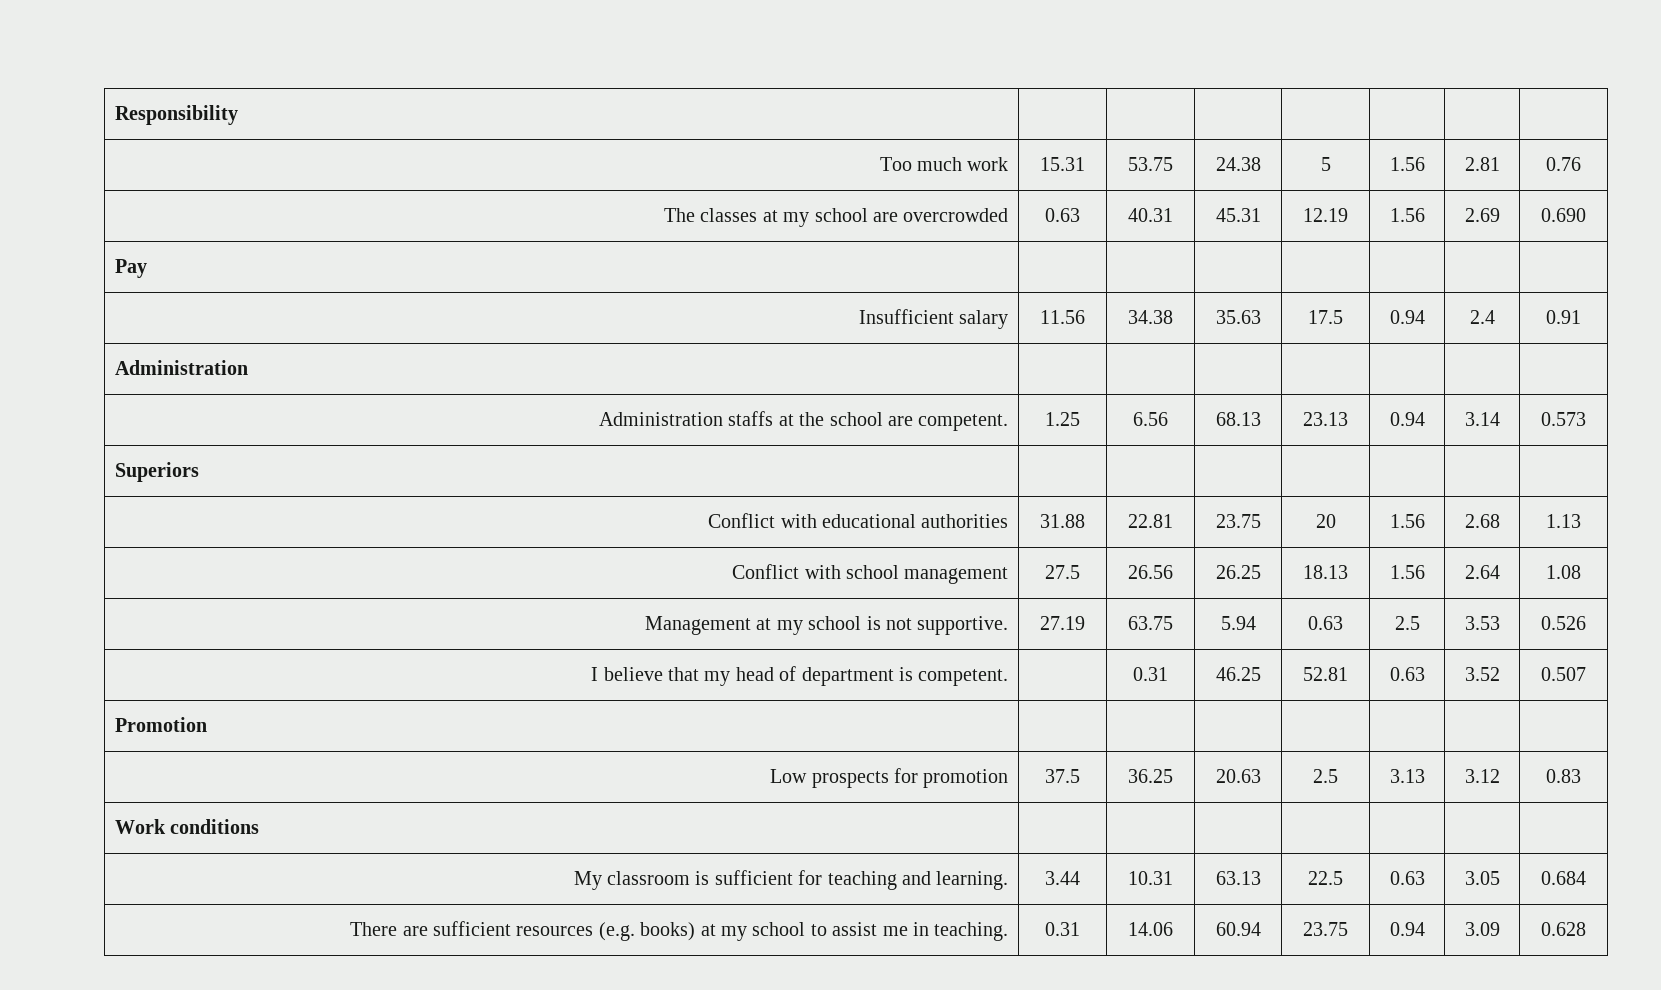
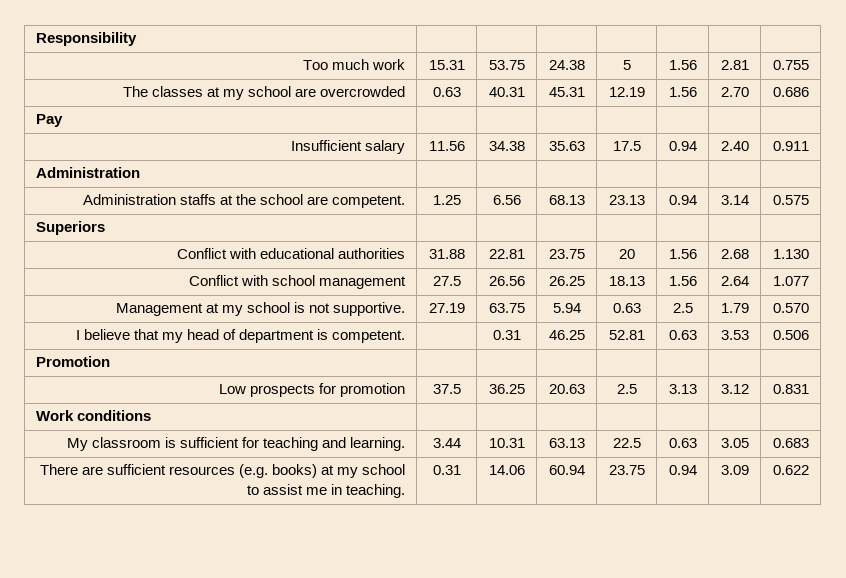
- Too much work | 15.31 | 53.75 | 24.38 | 5 | 1.56 | 2.81 | 0.76
+ Too much work | 15.31 | 53.75 | 24.38 | 5 | 1.56 | 2.81 | 0.755
- The classes at my school are overcrowded | 0.63 | 40.31 | 45.31 | 12.19 | 1.56 | 2.69 | 0.690
+ The classes at my school are overcrowded | 0.63 | 40.31 | 45.31 | 12.19 | 1.56 | 2.70 | 0.686
- Insufficient salary | 11.56 | 34.38 | 35.63 | 17.5 | 0.94 | 2.4 | 0.91
+ Insufficient salary | 11.56 | 34.38 | 35.63 | 17.5 | 0.94 | 2.40 | 0.911
- Administration staffs at the school are competent. | 1.25 | 6.56 | 68.13 | 23.13 | 0.94 | 3.14 | 0.573
+ Administration staffs at the school are competent. | 1.25 | 6.56 | 68.13 | 23.13 | 0.94 | 3.14 | 0.575
- Conflict with educational authorities | 31.88 | 22.81 | 23.75 | 20 | 1.56 | 2.68 | 1.13
+ Conflict with educational authorities | 31.88 | 22.81 | 23.75 | 20 | 1.56 | 2.68 | 1.130
- Conflict with school management | 27.5 | 26.56 | 26.25 | 18.13 | 1.56 | 2.64 | 1.08
+ Conflict with school management | 27.5 | 26.56 | 26.25 | 18.13 | 1.56 | 2.64 | 1.077
- Management at my school is not supportive. | 27.19 | 63.75 | 5.94 | 0.63 | 2.5 | 3.53 | 0.526
+ Management at my school is not supportive. | 27.19 | 63.75 | 5.94 | 0.63 | 2.5 | 1.79 | 0.570
- I believe that my head of department is competent. | | 0.31 | 46.25 | 52.81 | 0.63 | 3.52 | 0.507
+ I believe that my head of department is competent. | | 0.31 | 46.25 | 52.81 | 0.63 | 3.53 | 0.506
- Low prospects for promotion | 37.5 | 36.25 | 20.63 | 2.5 | 3.13 | 3.12 | 0.83
+ Low prospects for promotion | 37.5 | 36.25 | 20.63 | 2.5 | 3.13 | 3.12 | 0.831
- My classroom is sufficient for teaching and learning. | 3.44 | 10.31 | 63.13 | 22.5 | 0.63 | 3.05 | 0.684
+ My classroom is sufficient for teaching and learning. | 3.44 | 10.31 | 63.13 | 22.5 | 0.63 | 3.05 | 0.683
- There are sufficient resources (e.g. books) at my school to assist me in teaching. | 0.31 | 14.06 | 60.94 | 23.75 | 0.94 | 3.09 | 0.628
+ There are sufficient resources (e.g. books) at my school to assist me in teaching. | 0.31 | 14.06 | 60.94 | 23.75 | 0.94 | 3.09 | 0.622

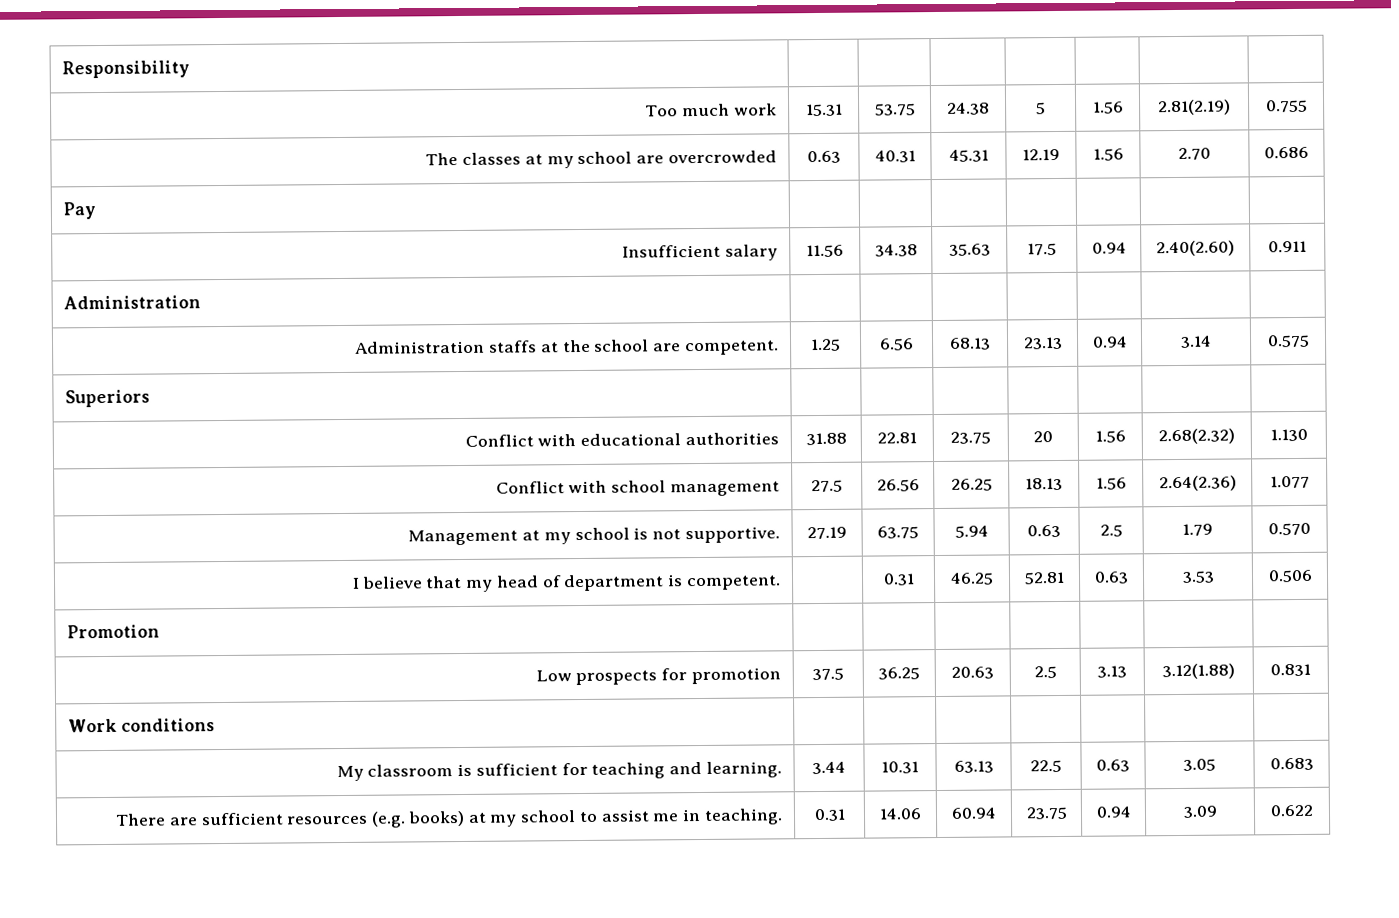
- Too much work | 15.31 | 53.75 | 24.38 | 5 | 1.56 | 2.81 | 0.755
+ Too much work | 15.31 | 53.75 | 24.38 | 5 | 1.56 | 2.81(2.19) | 0.755
- Insufficient salary | 11.56 | 34.38 | 35.63 | 17.5 | 0.94 | 2.40 | 0.911
+ Insufficient salary | 11.56 | 34.38 | 35.63 | 17.5 | 0.94 | 2.40(2.60) | 0.911
- Conflict with educational authorities | 31.88 | 22.81 | 23.75 | 20 | 1.56 | 2.68 | 1.130
+ Conflict with educational authorities | 31.88 | 22.81 | 23.75 | 20 | 1.56 | 2.68(2.32) | 1.130
- Conflict with school management | 27.5 | 26.56 | 26.25 | 18.13 | 1.56 | 2.64 | 1.077
+ Conflict with school management | 27.5 | 26.56 | 26.25 | 18.13 | 1.56 | 2.64(2.36) | 1.077
- Low prospects for promotion | 37.5 | 36.25 | 20.63 | 2.5 | 3.13 | 3.12 | 0.831
+ Low prospects for promotion | 37.5 | 36.25 | 20.63 | 2.5 | 3.13 | 3.12(1.88) | 0.831

